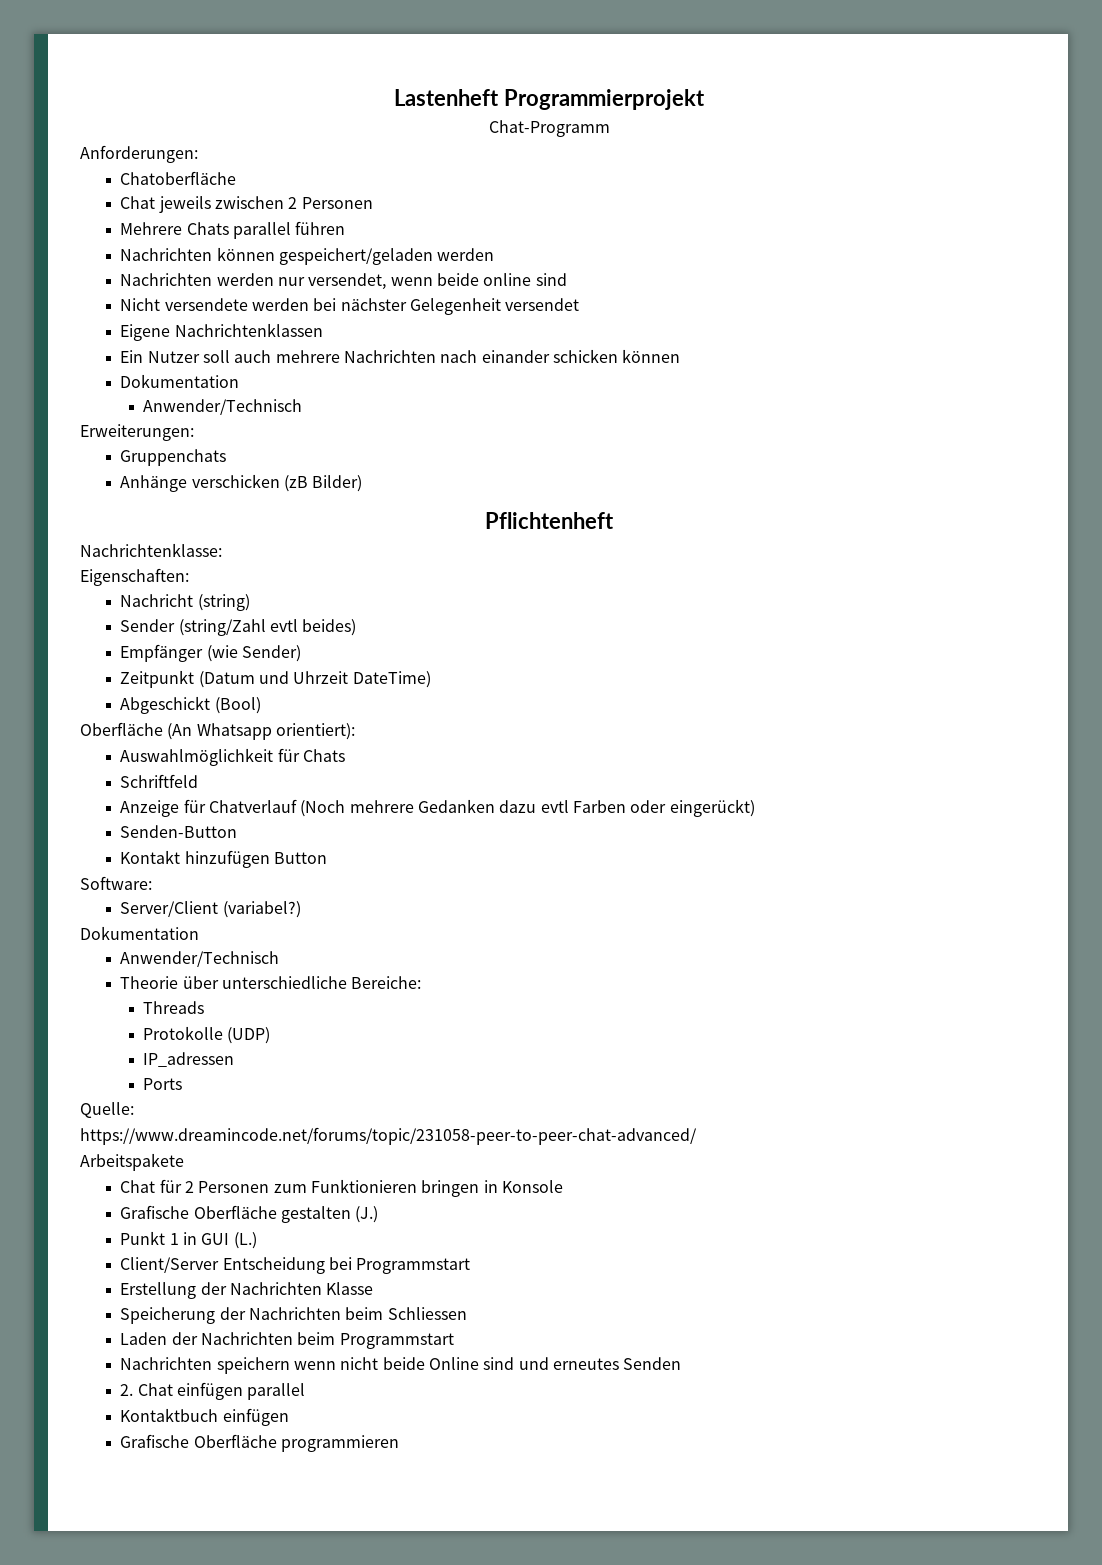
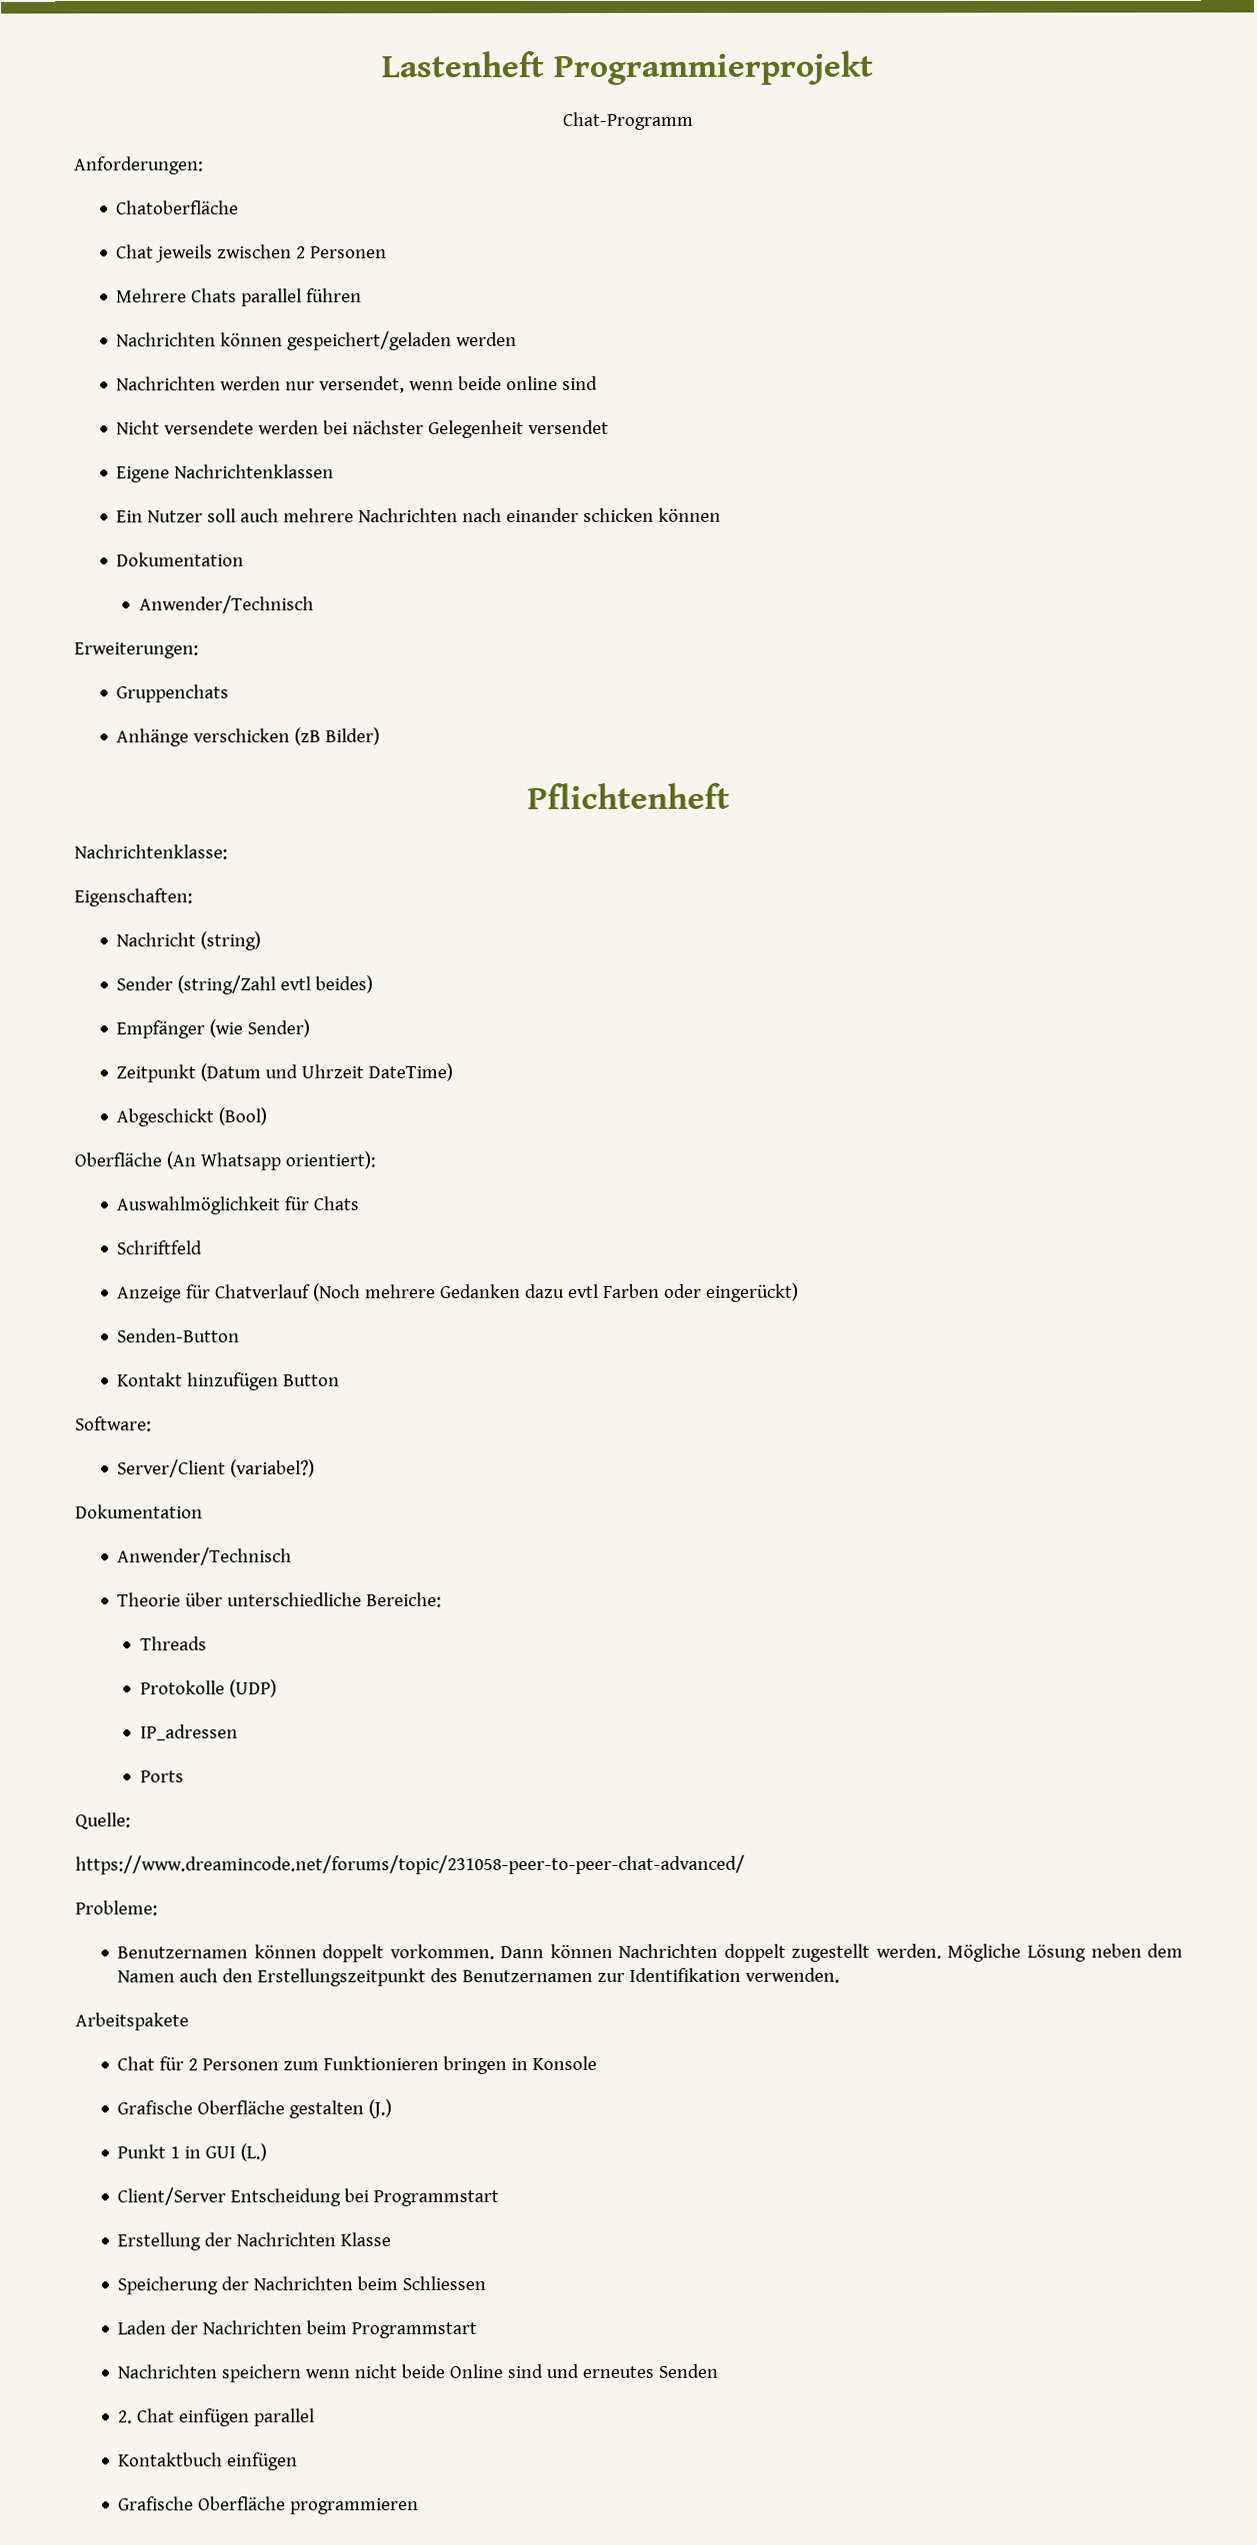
+ Probleme:
+ Benutzernamen können doppelt vorkommen. Dann können Nachrichten doppelt zugestellt werden. Mögliche Lösung neben dem Namen auch den Erstellungszeitpunkt des Benutzernamen zur Identifikation verwenden.

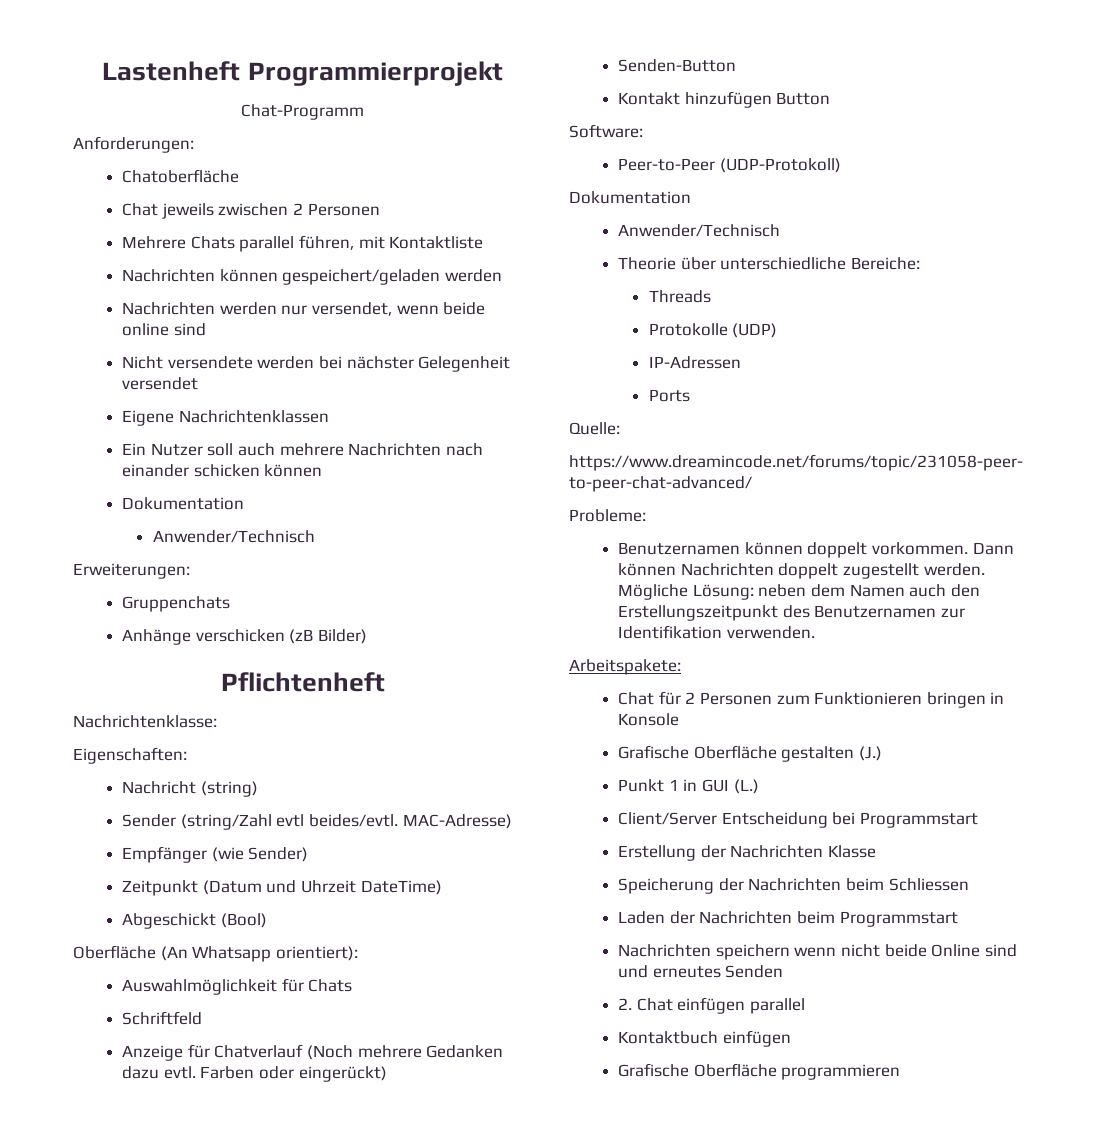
- Mehrere Chats parallel führen
+ Mehrere Chats parallel führen, mit Kontaktliste
- Sender (string/Zahl evtl beides)
+ Sender (string/Zahl evtl beides/evtl. MAC-Adresse)
- Anzeige für Chatverlauf (Noch mehrere Gedanken dazu evtl Farben oder eingerückt)
+ Anzeige für Chatverlauf (Noch mehrere Gedanken dazu evtl. Farben oder eingerückt)
- Server/Client (variabel?)
+ Peer-to-Peer (UDP-Protokoll)
- IP_adressen
+ IP-Adressen
- Mögliche Lösung neben dem Namen auch den Erstellungszeitpunkt des Benutzernamen zur Identifikation verwenden.
+ Mögliche Lösung: neben dem Namen auch den Erstellungszeitpunkt des Benutzernamen zur Identifikation verwenden.
- Arbeitspakete
+ Arbeitspakete:

